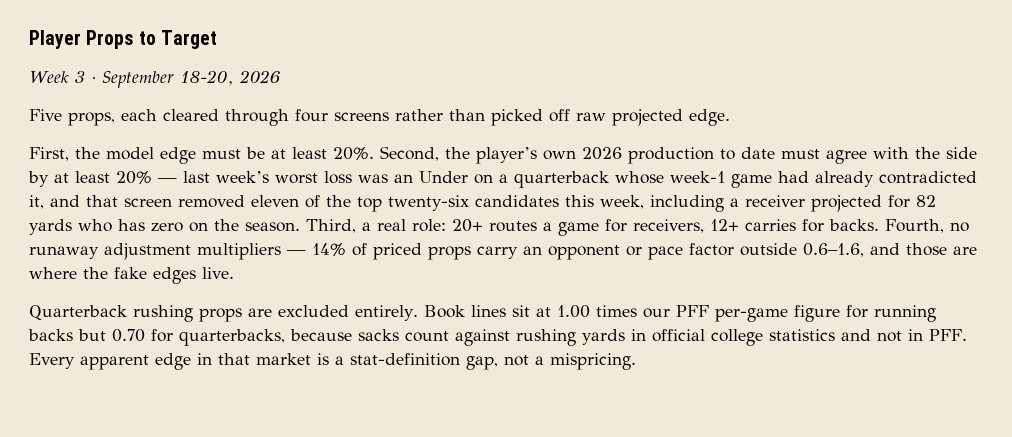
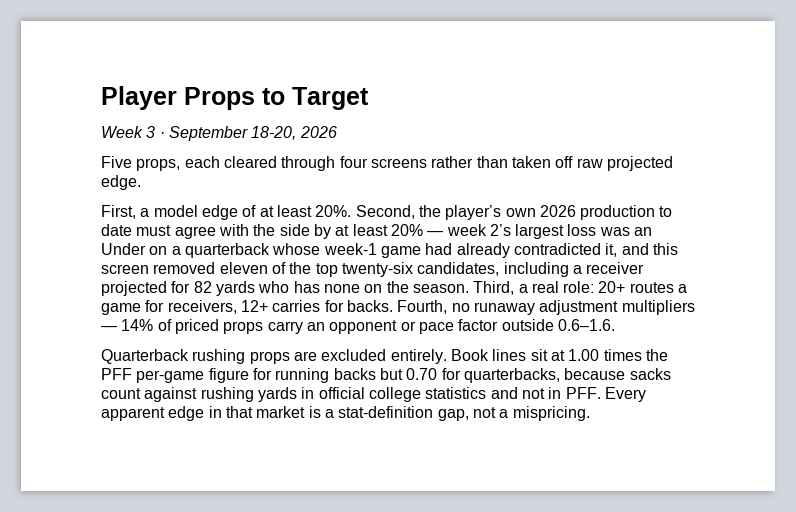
- Five props, each cleared through four screens rather than picked off raw projected edge.
+ Five props, each cleared through four screens rather than taken off raw projected edge.
- First, the model edge must be at least 20%.
+ First, a model edge of at least 20%.
- Second, the player’s own 2026 production to date must agree with the side by at least 20% — last week’s worst loss was an Under on a quarterback whose week-1 game had already contradicted it, and that screen removed eleven of the top twenty-six candidates this week, including a receiver projected for 82 yards who has zero on the season.
+ Second, the player’s own 2026 production to date must agree with the side by at least 20% — week 2’s largest loss was an Under on a quarterback whose week-1 game had already contradicted it, and this screen removed eleven of the top twenty-six candidates, including a receiver projected for 82 yards who has none on the season.
- Fourth, no runaway adjustment multipliers — 14% of priced props carry an opponent or pace factor outside 0.6–1.6, and those are where the fake edges live.
+ Fourth, no runaway adjustment multipliers — 14% of priced props carry an opponent or pace factor outside 0.6–1.6.
- Book lines sit at 1.00 times our PFF per-game figure for running backs but 0.70 for quarterbacks, because sacks count against rushing yards in official college statistics and not in PFF. Every apparent edge in that market is a stat-definition gap, not a mispricing.
+ Book lines sit at 1.00 times the PFF per-game figure for running backs but 0.70 for quarterbacks, because sacks count against rushing yards in official college statistics and not in PFF. Every apparent edge in that market is a stat-definition gap, not a mispricing.

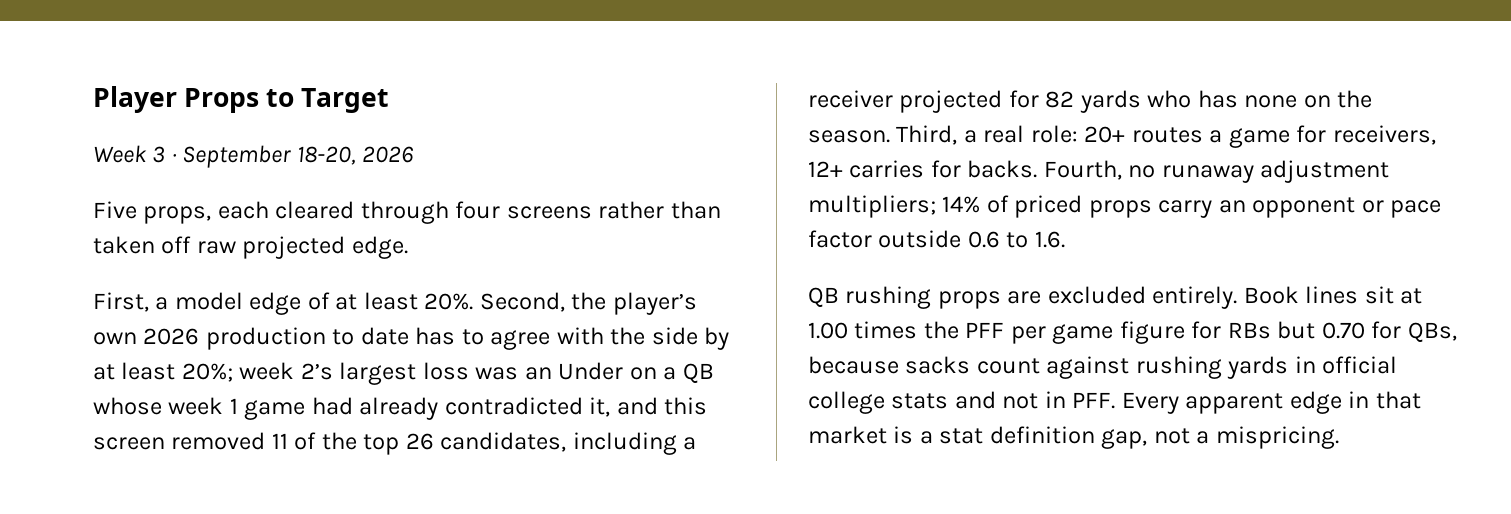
- Second, the player’s own 2026 production to date must agree with the side by at least 20% — week 2’s largest loss was an Under on a quarterback whose week-1 game had already contradicted it, and this screen removed eleven of the top twenty-six candidates, including a receiver projected for 82 yards who has none on the season.
+ Second, the player’s own 2026 production to date has to agree with the side by at least 20%; week 2’s largest loss was an Under on a QB whose week 1 game had already contradicted it, and this screen removed 11 of the top 26 candidates, including a receiver projected for 82 yards who has none on the season.
- Fourth, no runaway adjustment multipliers — 14% of priced props carry an opponent or pace factor outside 0.6–1.6.
- Quarterback rushing props are excluded entirely.
+ Fourth, no runaway adjustment multipliers; 14% of priced props carry an opponent or pace factor outside 0.6 to 1.6.
+ QB rushing props are excluded entirely.
- Book lines sit at 1.00 times the PFF per-game figure for running backs but 0.70 for quarterbacks, because sacks count against rushing yards in official college statistics and not in PFF. Every apparent edge in that market is a stat-definition gap, not a mispricing.
+ Book lines sit at 1.00 times the PFF per game figure for RBs but 0.70 for QBs, because sacks count against rushing yards in official college stats and not in PFF. Every apparent edge in that market is a stat definition gap, not a mispricing.

